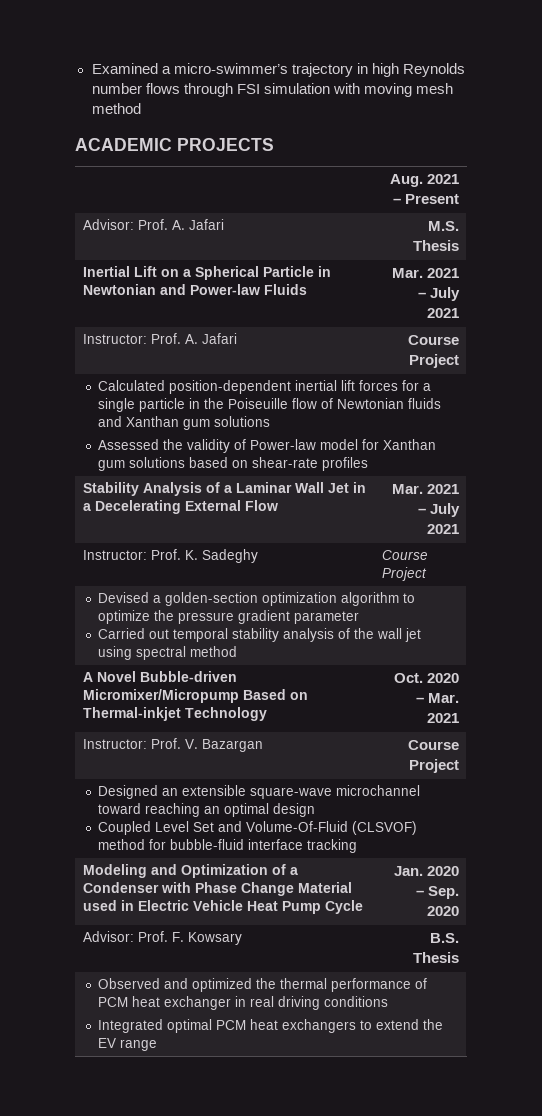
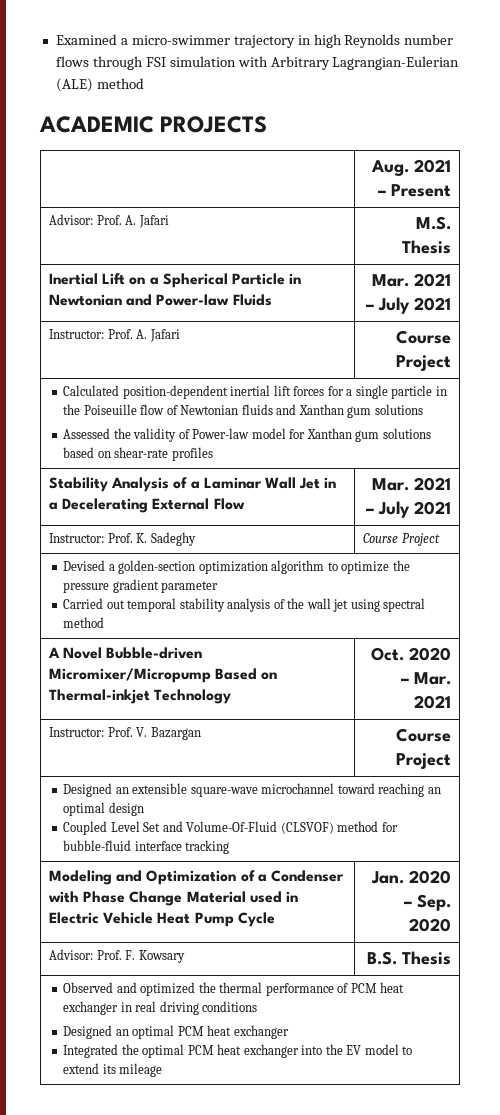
- Examined a micro-swimmer’s trajectory in high Reynolds number flows through FSI simulation with moving mesh method
+ Examined a micro-swimmer trajectory in high Reynolds number flows through FSI simulation with Arbitrary Lagrangian-Eulerian (ALE) method
  Observed and optimized the thermal performance of PCM heat exchanger in real driving conditions
- Integrated optimal PCM heat exchangers to extend the EV range
+ Designed an optimal PCM heat exchanger
+ Integrated the optimal PCM heat exchanger into the EV model to extend its mileage

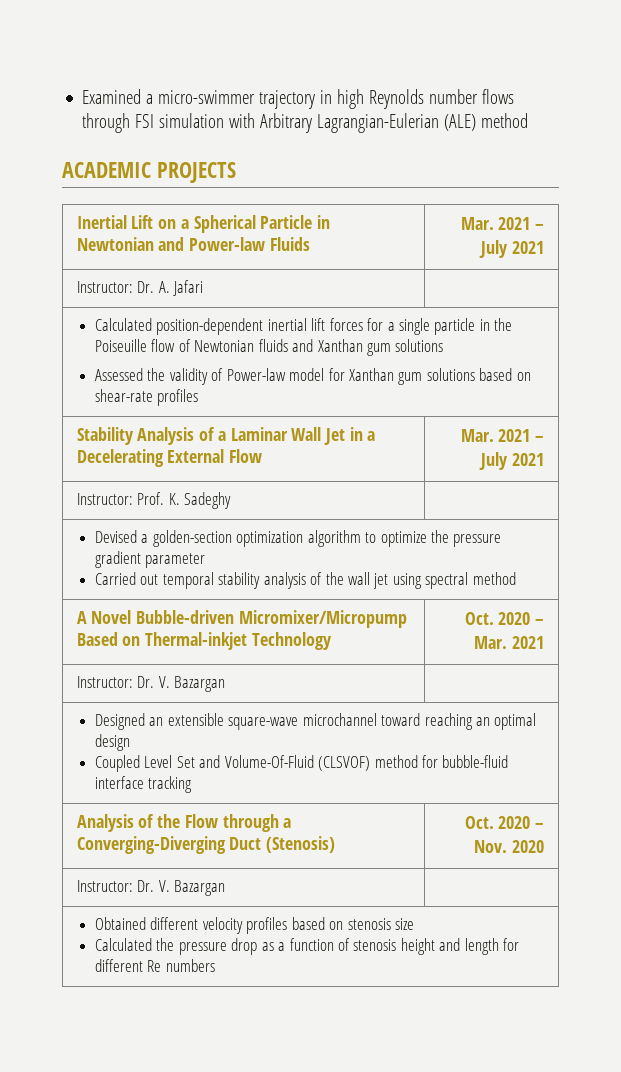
- | Aug. 2021 – Present
- Advisor: Prof. A. Jafari | M.S. Thesis
- Instructor: Prof. A. Jafari | Course Project
+ Instructor: Dr. A. Jafari |
- Instructor: Prof. K. Sadeghy | Course Project
+ Instructor: Prof. K. Sadeghy |
  A Novel Bubble-driven Micromixer/Micropump Based on Thermal-inkjet Technology | Oct. 2020 – Mar. 2021
- Instructor: Prof. V. Bazargan | Course Project
+ Instructor: Dr. V. Bazargan |
- Modeling and Optimization of a Condenser with Phase Change Material used in Electric Vehicle Heat Pump Cycle | Jan. 2020 – Sep. 2020
- Advisor: Prof. F. Kowsary | B.S. Thesis
- Observed and optimized the thermal performance of PCM heat exchanger in real driving conditions
- Designed an optimal PCM heat exchanger
- Integrated the optimal PCM heat exchanger into the EV model to extend its mileage
+ Analysis of the Flow through a Converging-Diverging Duct (Stenosis) | Oct. 2020 – Nov. 2020
+ Instructor: Dr. V. Bazargan |
+ Obtained different velocity profiles based on stenosis size
+ Calculated the pressure drop as a function of stenosis height and length for different Re numbers

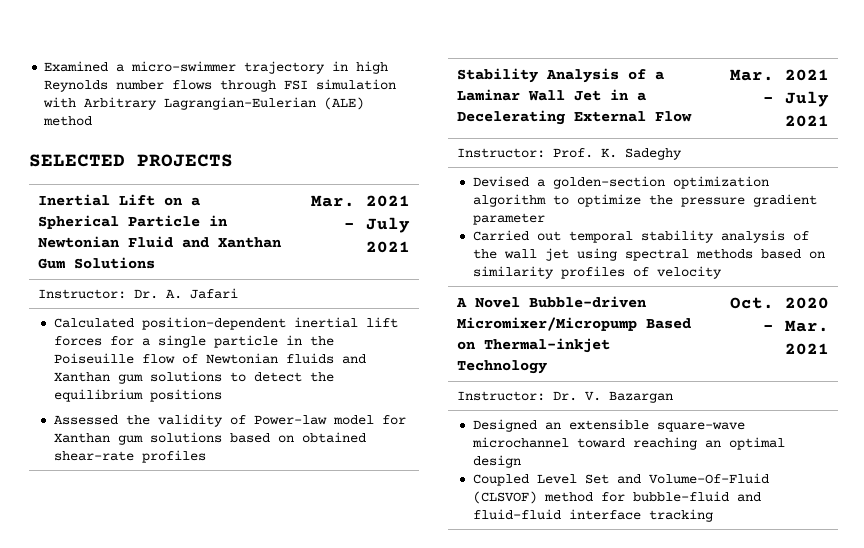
- ACADEMIC PROJECTS
+ SELECTED PROJECTS
- Inertial Lift on a Spherical Particle in Newtonian and Power-law Fluids | Mar. 2021 – July 2021
+ Inertial Lift on a Spherical Particle in Newtonian Fluid and Xanthan Gum Solutions | Mar. 2021 – July 2021
- Calculated position-dependent inertial lift forces for a single particle in the Poiseuille flow of Newtonian fluids and Xanthan gum solutions
- Assessed the validity of Power-law model for Xanthan gum solutions based on shear-rate profiles
+ Calculated position-dependent inertial lift forces for a single particle in the Poiseuille flow of Newtonian fluids and Xanthan gum solutions to detect the equilibrium positions
+ Assessed the validity of Power-law model for Xanthan gum solutions based on obtained shear-rate profiles
  Devised a golden-section optimization algorithm to optimize the pressure gradient parameter
- Carried out temporal stability analysis of the wall jet using spectral method
+ Carried out temporal stability analysis of the wall jet using spectral methods based on similarity profiles of velocity
  Designed an extensible square-wave microchannel toward reaching an optimal design
- Coupled Level Set and Volume-Of-Fluid (CLSVOF) method for bubble-fluid interface tracking
+ Coupled Level Set and Volume-Of-Fluid (CLSVOF) method for bubble-fluid and fluid-fluid interface tracking
- Analysis of the Flow through a Converging-Diverging Duct (Stenosis) | Oct. 2020 – Nov. 2020
- Instructor: Dr. V. Bazargan |
- Obtained different velocity profiles based on stenosis size
- Calculated the pressure drop as a function of stenosis height and length for different Re numbers

